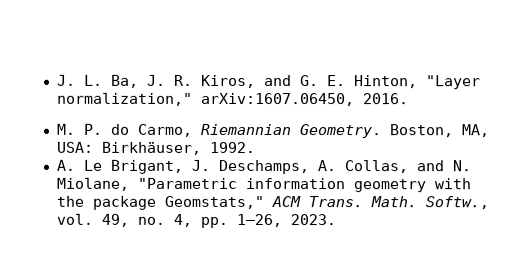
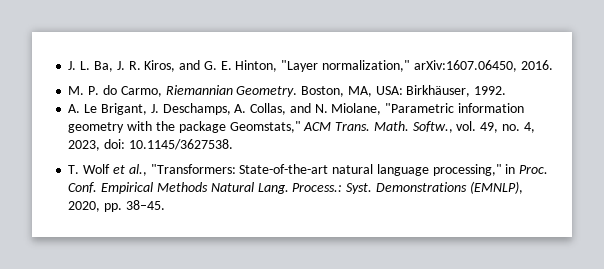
- Softw., vol. 49, no. 4, pp. 1–26, 2023.
+ Softw., vol. 49, no. 4, 2023, doi: 10.1145/3627538.
+ T. Wolf et al., "Transformers: State-of-the-art natural language processing," in Proc. Conf. Empirical Methods Natural Lang. Process.: Syst. Demonstrations (EMNLP), 2020, pp. 38–45.

